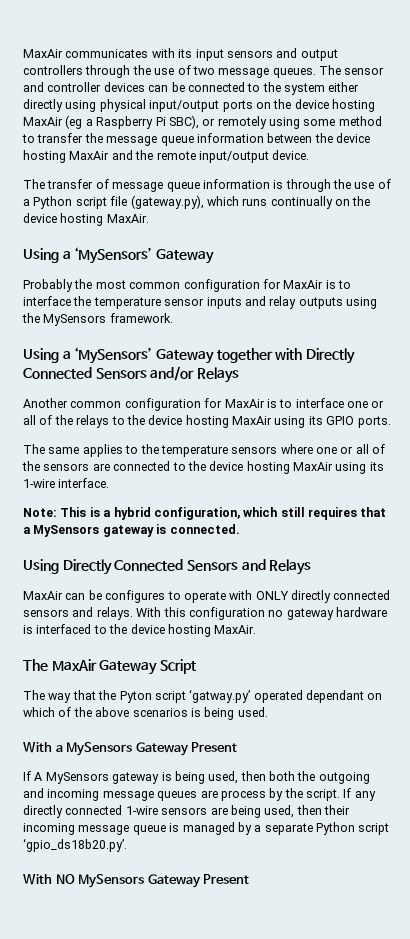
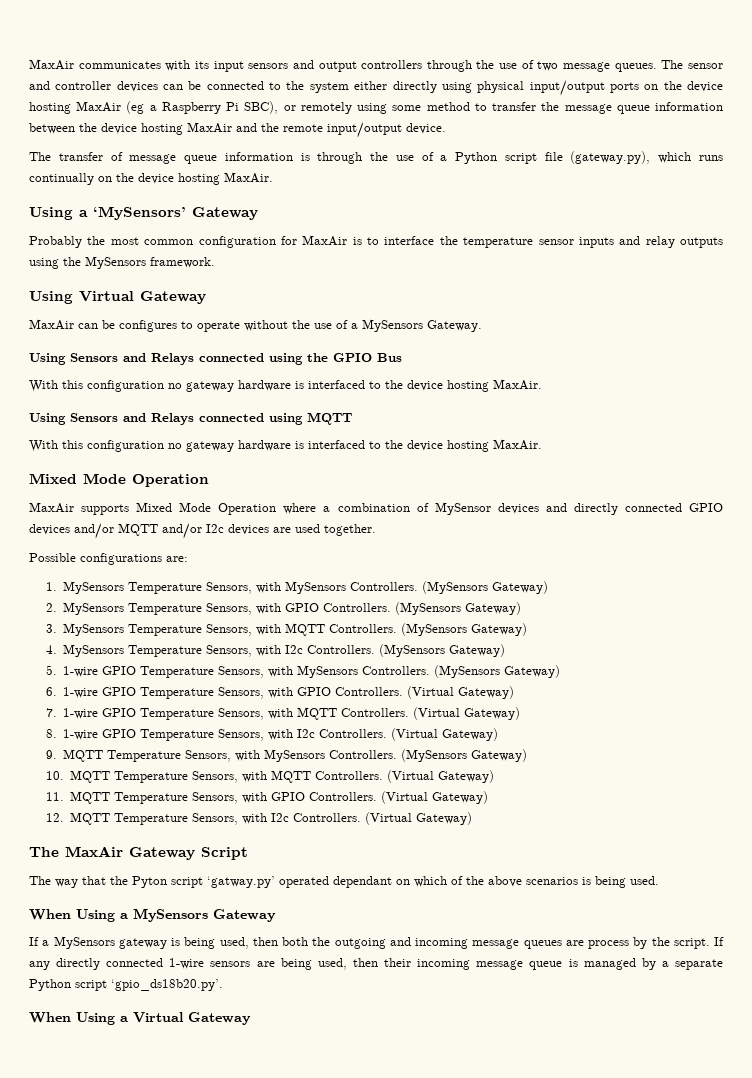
- Using a ‘MySensors’ Gateway together with Directly Connected Sensors and/or Relays
- Another common configuration for MaxAir is to interface one or all of the relays to the device hosting MaxAir using its GPIO ports.
- The same applies to the temperature sensors where one or all of the sensors are connected to the device hosting MaxAir using its 1-wire interface.
- Note: This is a hybrid configuration, which still requires that a MySensors gateway is connected.
- Using Directly Connected Sensors and Relays
+ Using Virtual Gateway
- MaxAir can be configures to operate with ONLY directly connected sensors and relays. With this configuration no gateway hardware is interfaced to the device hosting MaxAir.
+ MaxAir can be configures to operate without the use of a MySensors Gateway.
+ Using Sensors and Relays connected using the GPIO Bus
+ With this configuration no gateway hardware is interfaced to the device hosting MaxAir.
+ Using Sensors and Relays connected using MQTT
+ With this configuration no gateway hardware is interfaced to the device hosting MaxAir.
+ Mixed Mode Operation
+ MaxAir supports Mixed Mode Operation where a combination of MySensor devices and directly connected GPIO devices and/or MQTT and/or I2c devices are used together.
+ Possible configurations are:
+ 1. MySensors Temperature Sensors, with MySensors Controllers. (MySensors Gateway)
+ 2. MySensors Temperature Sensors, with GPIO Controllers. (MySensors Gateway)
+ 3. MySensors Temperature Sensors, with MQTT Controllers. (MySensors Gateway)
+ 4. MySensors Temperature Sensors, with I2c Controllers. (MySensors Gateway)
+ 5. 1-wire GPIO Temperature Sensors, with MySensors Controllers. (MySensors Gateway)
+ 6. 1-wire GPIO Temperature Sensors, with GPIO Controllers. (Virtual Gateway)
+ 7. 1-wire GPIO Temperature Sensors, with MQTT Controllers. (Virtual Gateway)
+ 8. 1-wire GPIO Temperature Sensors, with I2c Controllers. (Virtual Gateway)
+ 9. MQTT Temperature Sensors, with MySensors Controllers. (MySensors Gateway)
+ 10. MQTT Temperature Sensors, with MQTT Controllers. (Virtual Gateway)
+ 11. MQTT Temperature Sensors, with GPIO Controllers. (Virtual Gateway)
+ 12. MQTT Temperature Sensors, with I2c Controllers. (Virtual Gateway)
- With a MySensors Gateway Present
- If A MySensors gateway is being used, then both the outgoing and incoming message queues are process by the script.
+ When Using a MySensors Gateway
+ If a MySensors gateway is being used, then both the outgoing and incoming message queues are process by the script.
- With NO MySensors Gateway Present
+ When Using a Virtual Gateway

